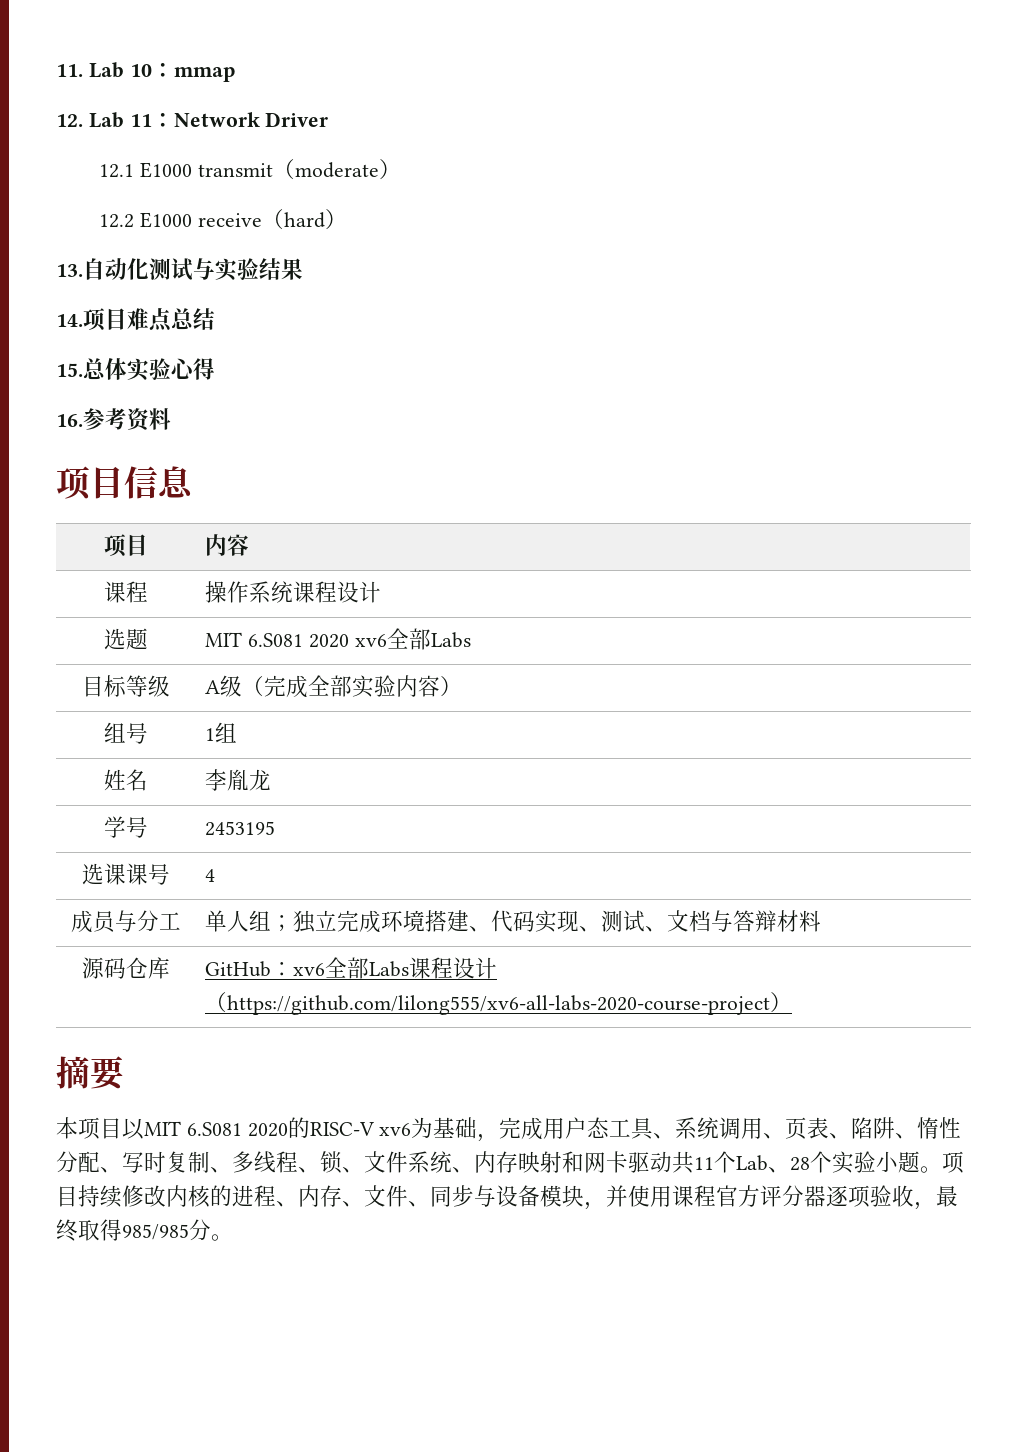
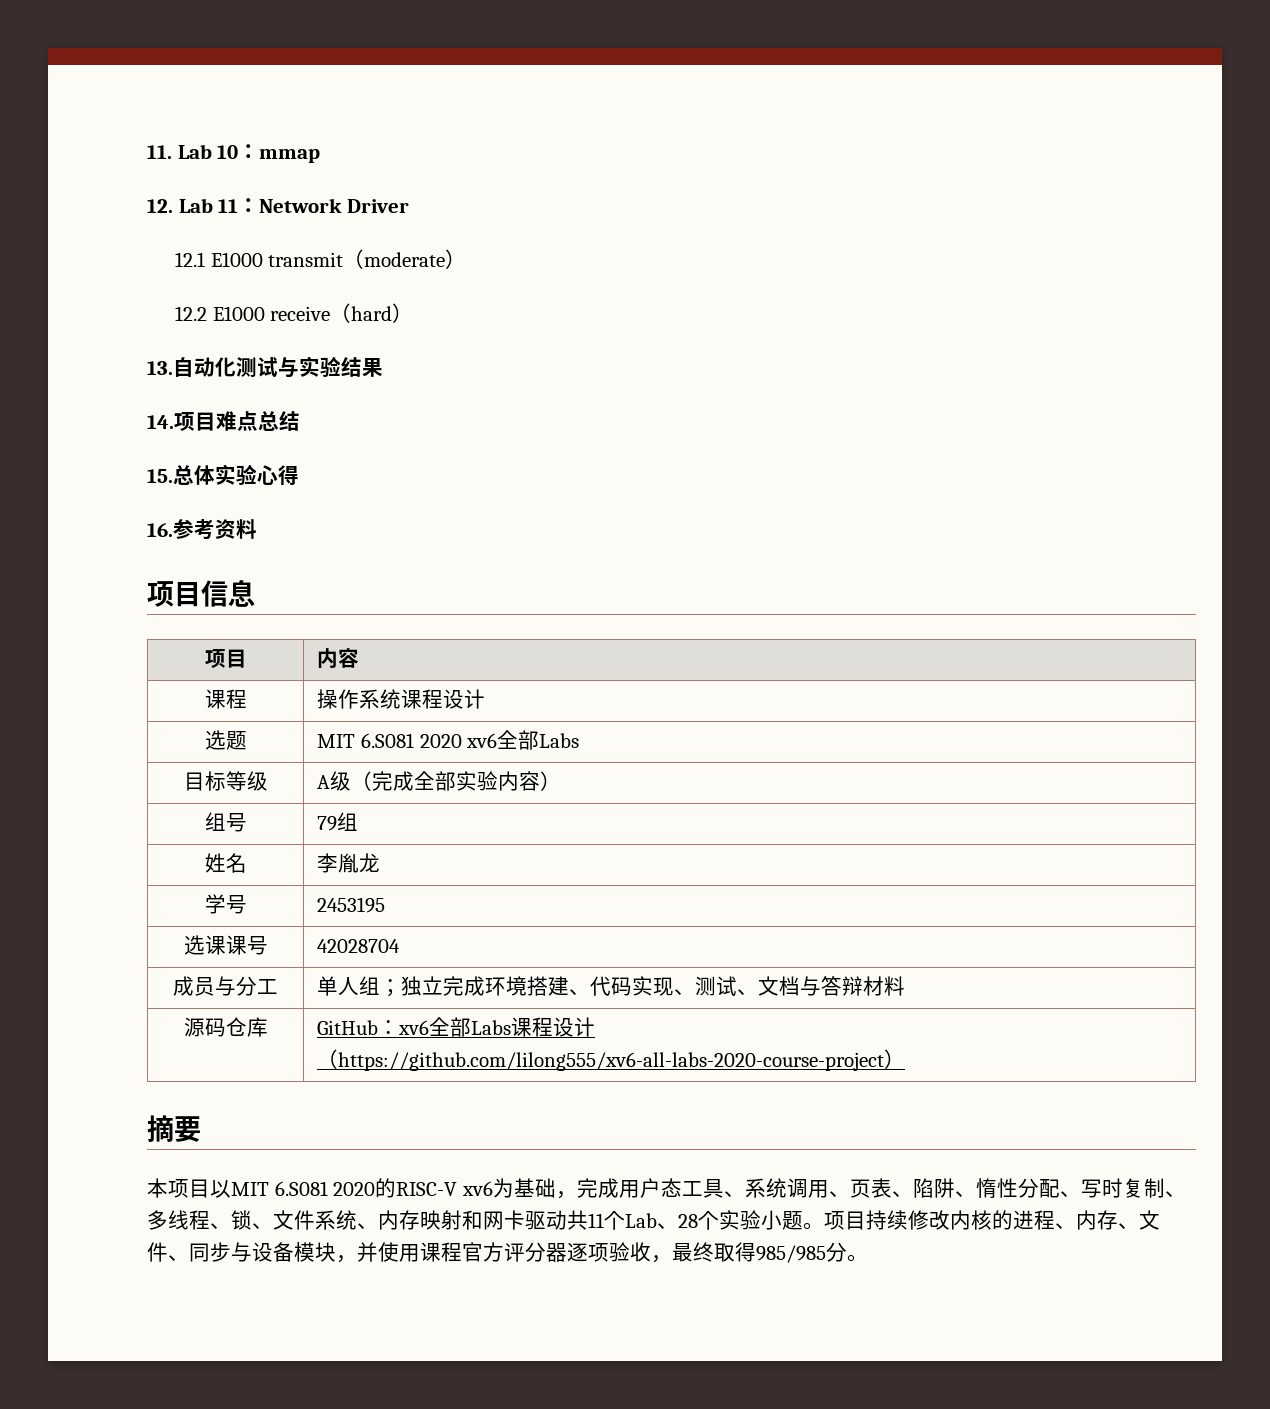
- 组号 | 1组
+ 组号 | 79组
- 选课课号 | 4
+ 选课课号 | 42028704

